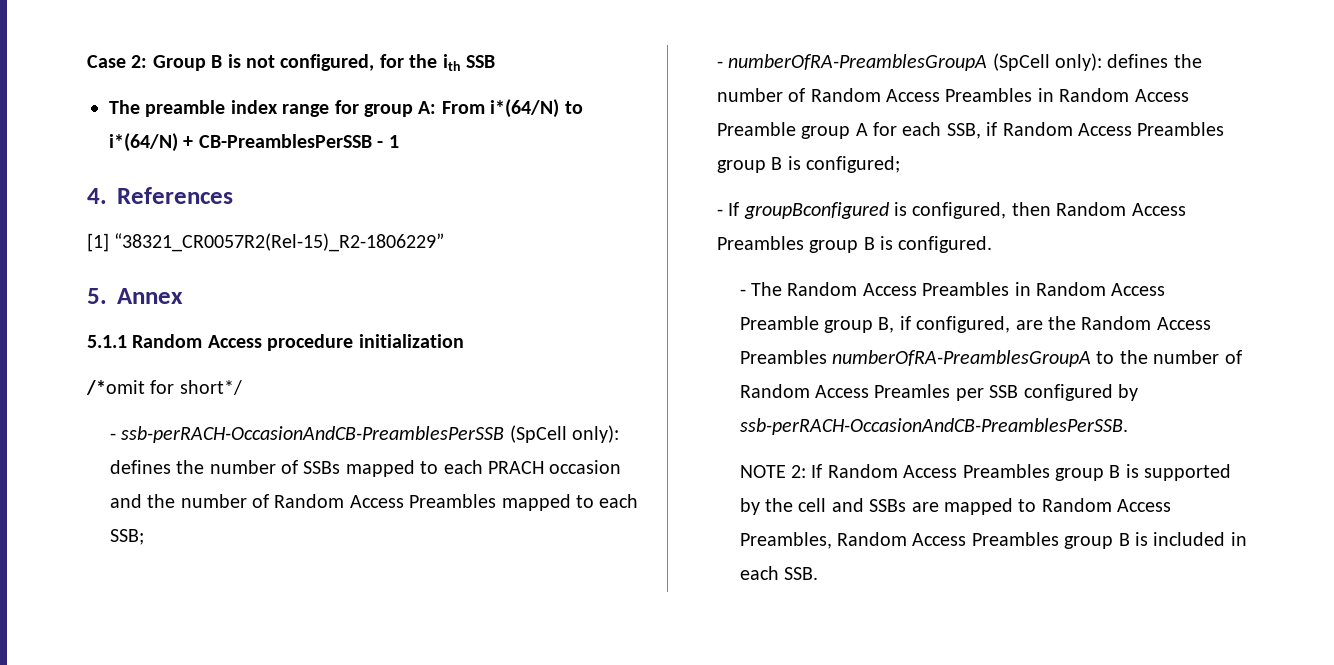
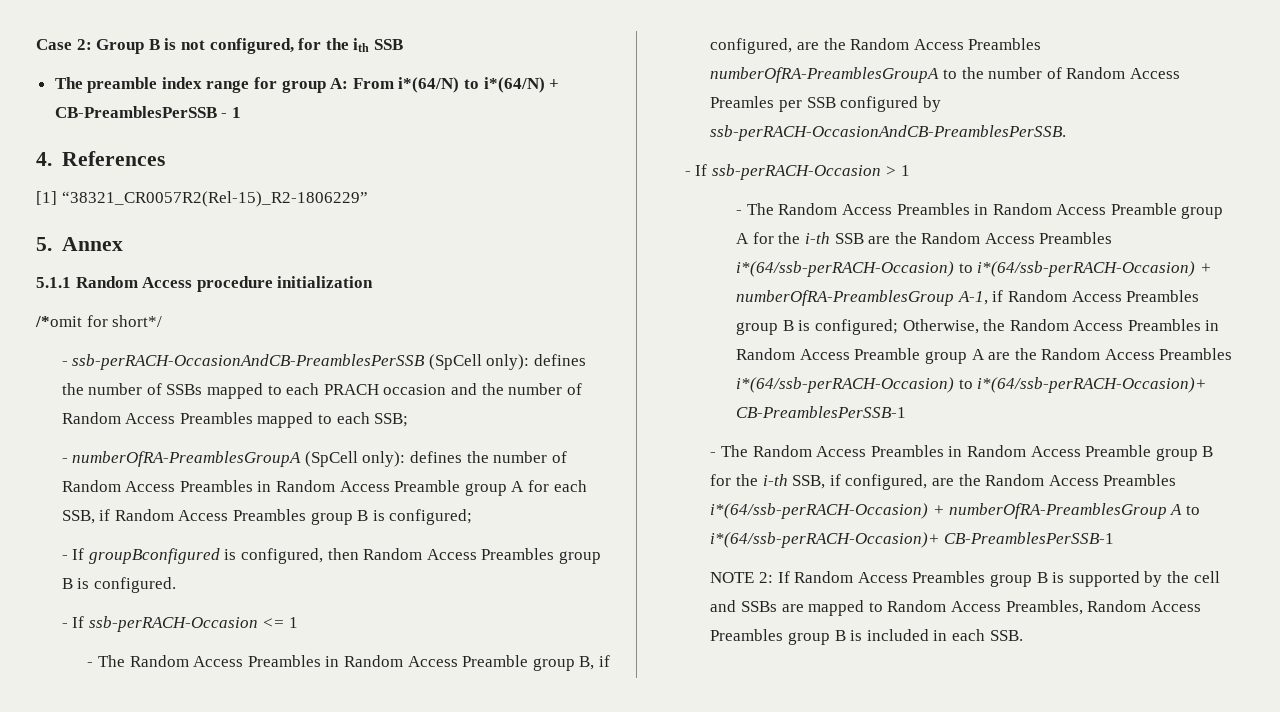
+ - If ssb-perRACH-Occasion <= 1
+ - If ssb-perRACH-Occasion > 1
+ - The Random Access Preambles in Random Access Preamble group A for the i-th SSB are the Random Access Preambles i*(64/ssb-perRACH-Occasion) to i*(64/ssb-perRACH-Occasion) + numberOfRA-PreamblesGroup A-1, if Random Access Preambles group B is configured; Otherwise, the Random Access Preambles in Random Access Preamble group A are the Random Access Preambles i*(64/ssb-perRACH-Occasion) to i*(64/ssb-perRACH-Occasion)+ CB-PreamblesPerSSB-1
+ - The Random Access Preambles in Random Access Preamble group B for the i-th SSB, if configured, are the Random Access Preambles i*(64/ssb-perRACH-Occasion) + numberOfRA-PreamblesGroup A to i*(64/ssb-perRACH-Occasion)+ CB-PreamblesPerSSB-1

